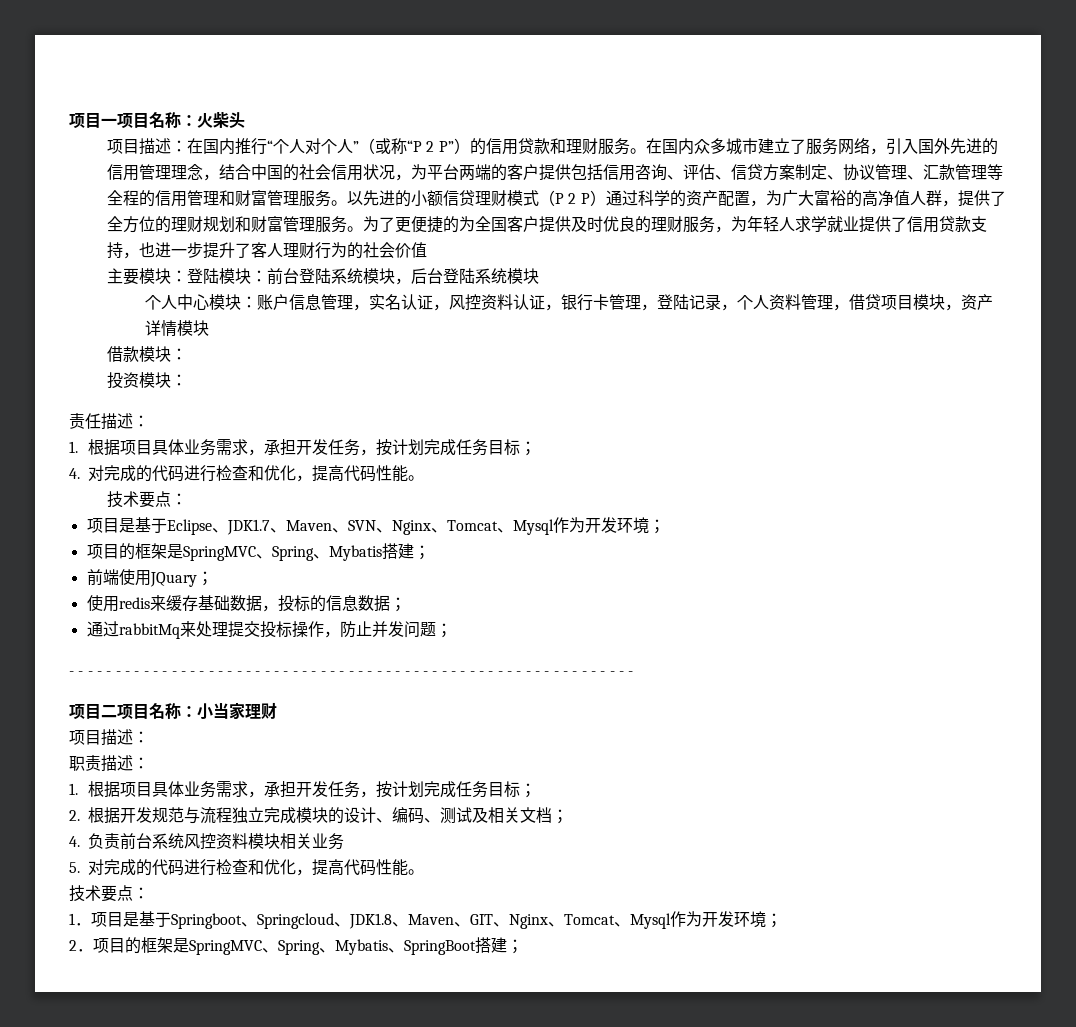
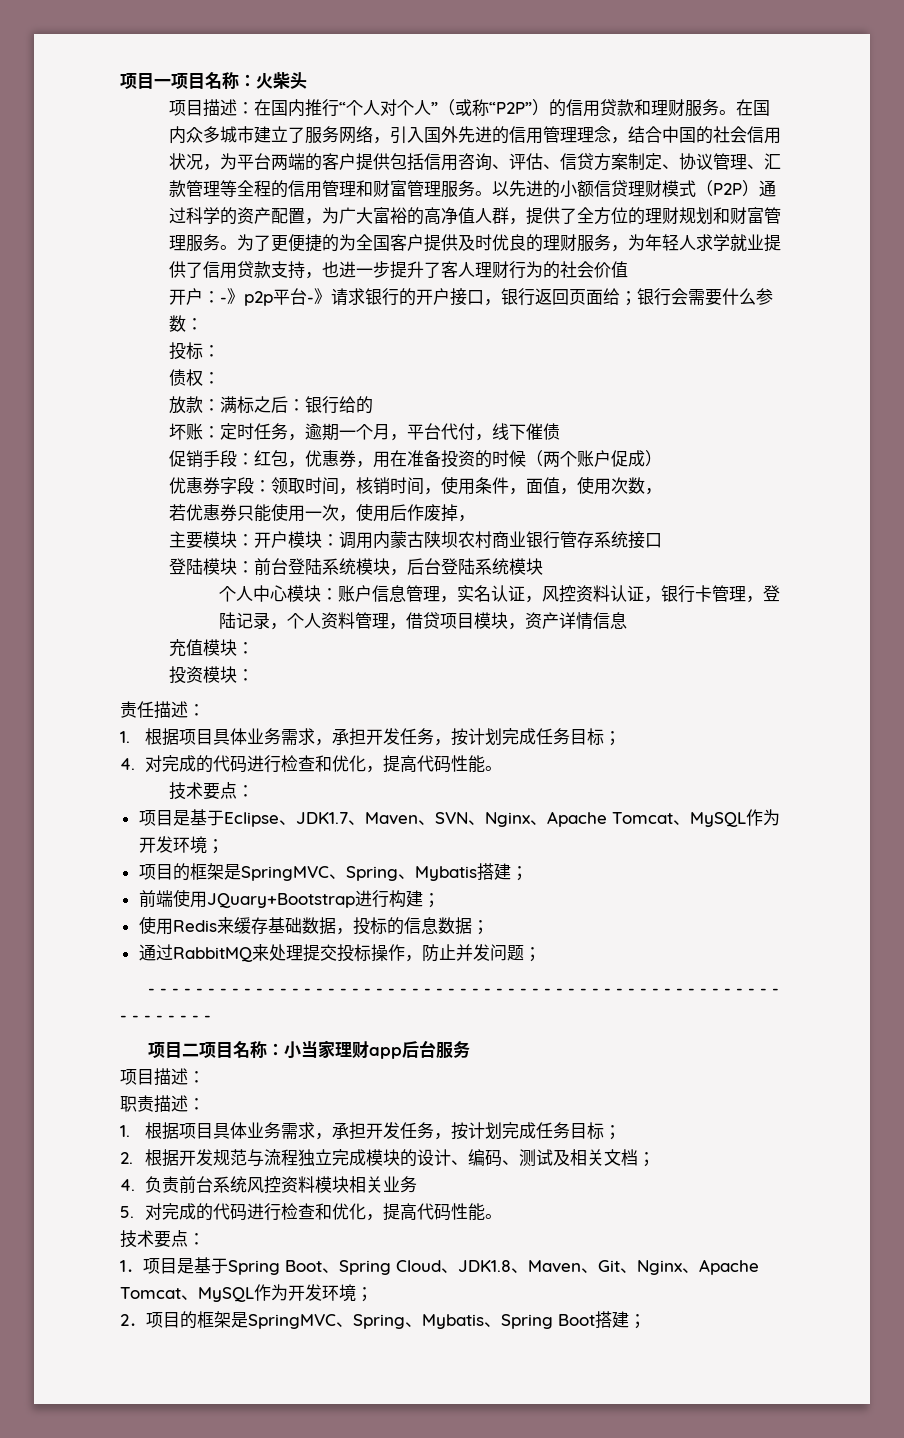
- 项目描述：在国内推行“个人对个人”（或称“P 2 P”）的信用贷款和理财服务。
+ 项目描述：在国内推行“个人对个人”（或称“P2P”）的信用贷款和理财服务。
- 以先进的小额信贷理财模式（P 2 P）通过科学的资产配置，为广大富裕的高净值人群，提供了全方位的理财规划和财富管理服务。
+ 以先进的小额信贷理财模式（P2P）通过科学的资产配置，为广大富裕的高净值人群，提供了全方位的理财规划和财富管理服务。
- 主要模块：登陆模块：前台登陆系统模块，后台登陆系统模块
+ 开户：-》p2p平台-》请求银行的开户接口，银行返回页面给；银行会需要什么参数：
+ 投标：
+ 债权：
+ 放款：满标之后：银行给的
+ 坏账：定时任务，逾期一个月，平台代付，线下催债
+ 促销手段：红包，优惠券，用在准备投资的时候（两个账户促成）
+ 优惠券字段：领取时间，核销时间，使用条件，面值，使用次数，
+ 若优惠券只能使用一次，使用后作废掉，
+ 主要模块：开户模块：调用内蒙古陕坝农村商业银行管存系统接口
+ 登陆模块：前台登陆系统模块，后台登陆系统模块
- 个人中心模块：账户信息管理，实名认证，风控资料认证，银行卡管理，登陆记录，个人资料管理，借贷项目模块，资产详情模块
- 借款模块：
+ 个人中心模块：账户信息管理，实名认证，风控资料认证，银行卡管理，登陆记录，个人资料管理，借贷项目模块，资产详情信息
+ 充值模块：
- 项目是基于Eclipse、JDK1.7、Maven、SVN、Nginx、Tomcat、Mysql作为开发环境；
+ 项目是基于Eclipse、JDK1.7、Maven、SVN、Nginx、Apache Tomcat、MySQL作为开发环境；
- 前端使用JQuary；
+ 前端使用JQuary+Bootstrap进行构建；
- 使用redis来缓存基础数据，投标的信息数据；
+ 使用Redis来缓存基础数据，投标的信息数据；
- 通过rabbitMq来处理提交投标操作，防止并发问题；
+ 通过RabbitMQ来处理提交投标操作，防止并发问题；
- 项目二项目名称：小当家理财
+ 项目二项目名称：小当家理财app后台服务
- 1．项目是基于Springboot、Springcloud、JDK1.8、Maven、GIT、Nginx、Tomcat、Mysql作为开发环境；
+ 1．项目是基于Spring Boot、Spring Cloud、JDK1.8、Maven、Git、Nginx、Apache Tomcat、MySQL作为开发环境；
- 2．项目的框架是SpringMVC、Spring、Mybatis、SpringBoot搭建；
+ 2．项目的框架是SpringMVC、Spring、Mybatis、Spring Boot搭建；

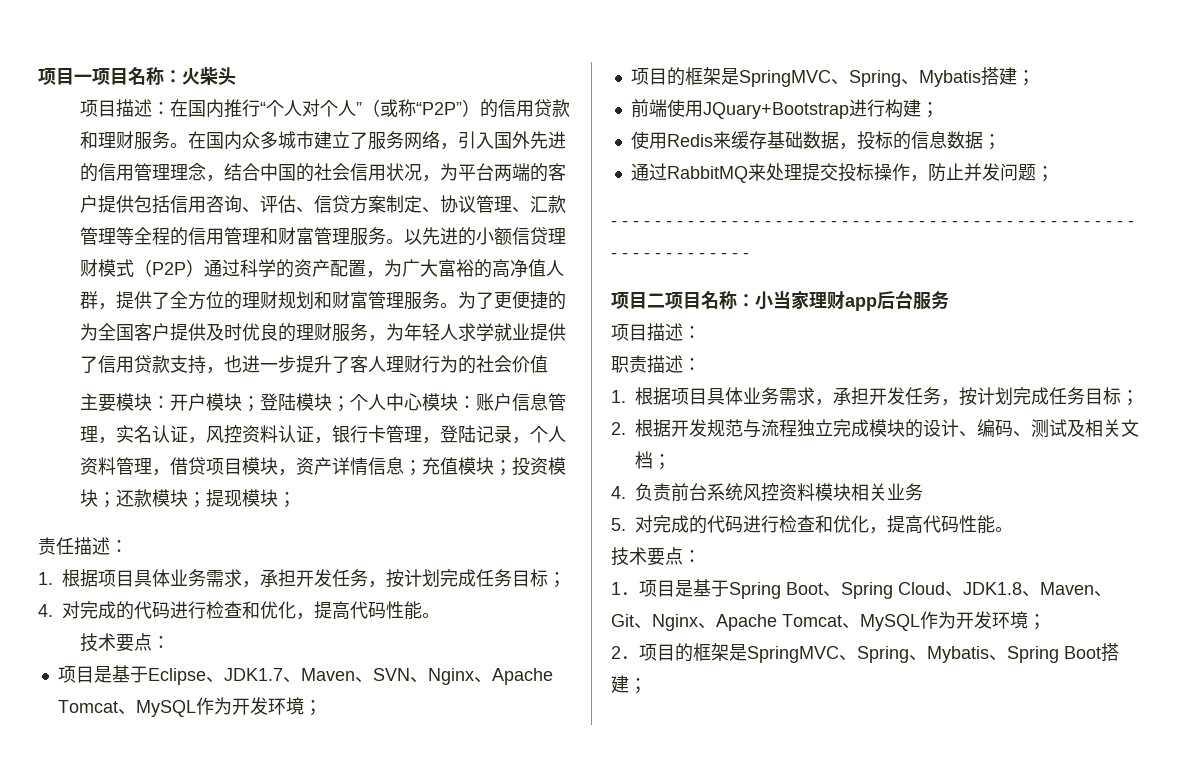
- 开户：-》p2p平台-》请求银行的开户接口，银行返回页面给；银行会需要什么参数：
- 投标：
- 债权：
- 放款：满标之后：银行给的
- 坏账：定时任务，逾期一个月，平台代付，线下催债
- 促销手段：红包，优惠券，用在准备投资的时候（两个账户促成）
- 优惠券字段：领取时间，核销时间，使用条件，面值，使用次数，
- 若优惠券只能使用一次，使用后作废掉，
- 主要模块：开户模块：调用内蒙古陕坝农村商业银行管存系统接口
- 登陆模块：前台登陆系统模块，后台登陆系统模块
- 个人中心模块：账户信息管理，实名认证，风控资料认证，银行卡管理，登陆记录，个人资料管理，借贷项目模块，资产详情信息
- 充值模块：
- 投资模块：
+ 主要模块：开户模块；登陆模块；个人中心模块：账户信息管理，实名认证，风控资料认证，银行卡管理，登陆记录，个人资料管理，借贷项目模块，资产详情信息；充值模块；投资模块；还款模块；提现模块；

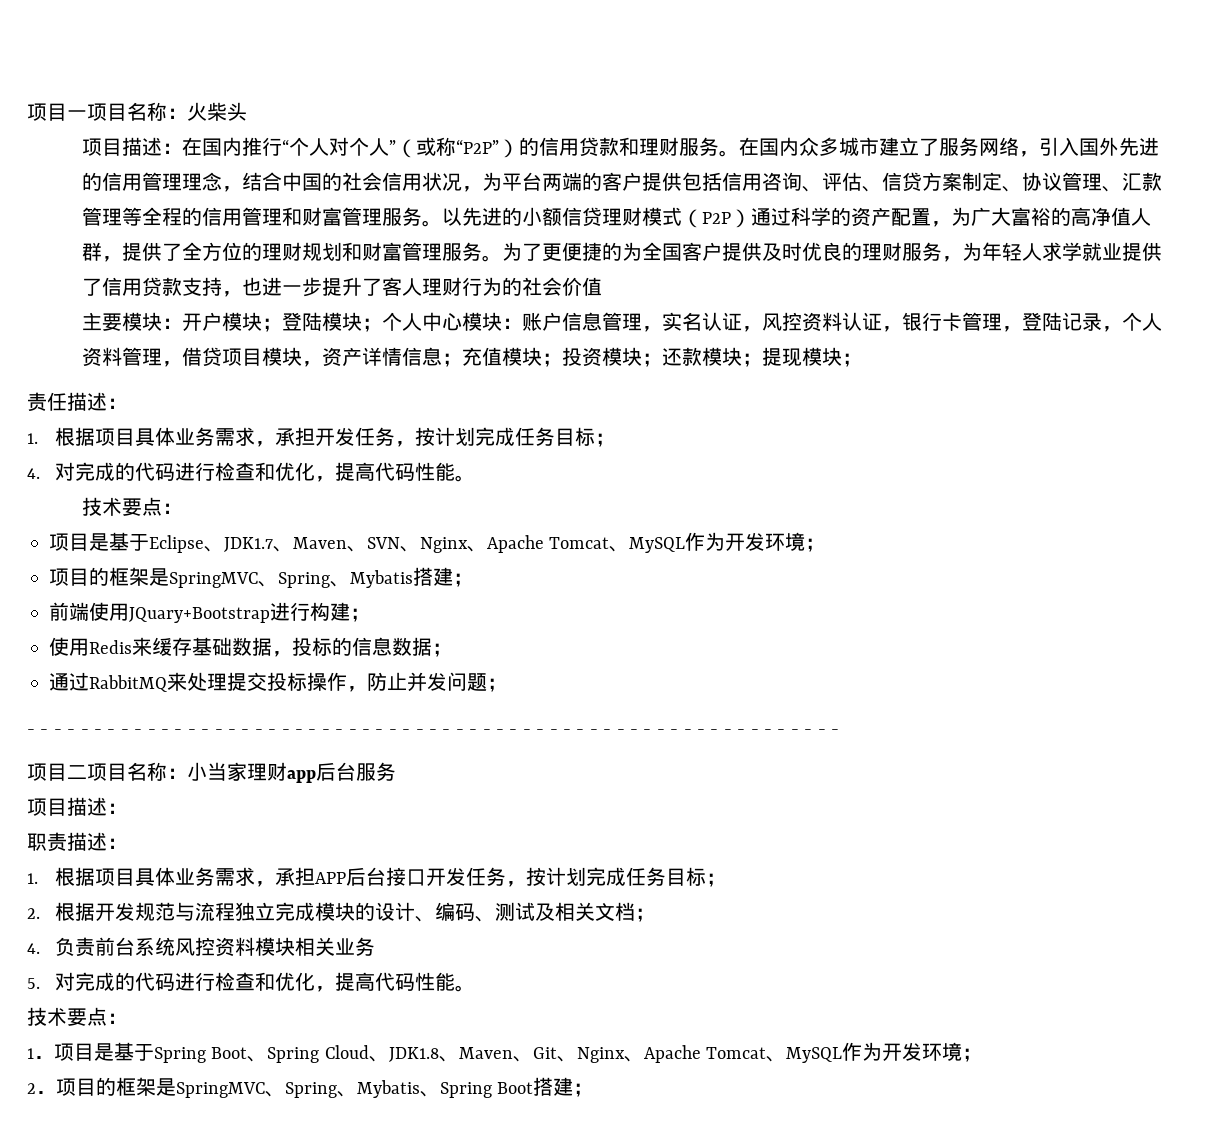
  职责描述：
- 1.根据项目具体业务需求，承担开发任务，按计划完成任务目标；
+ 1.根据项目具体业务需求，承担APP后台接口开发任务，按计划完成任务目标；

